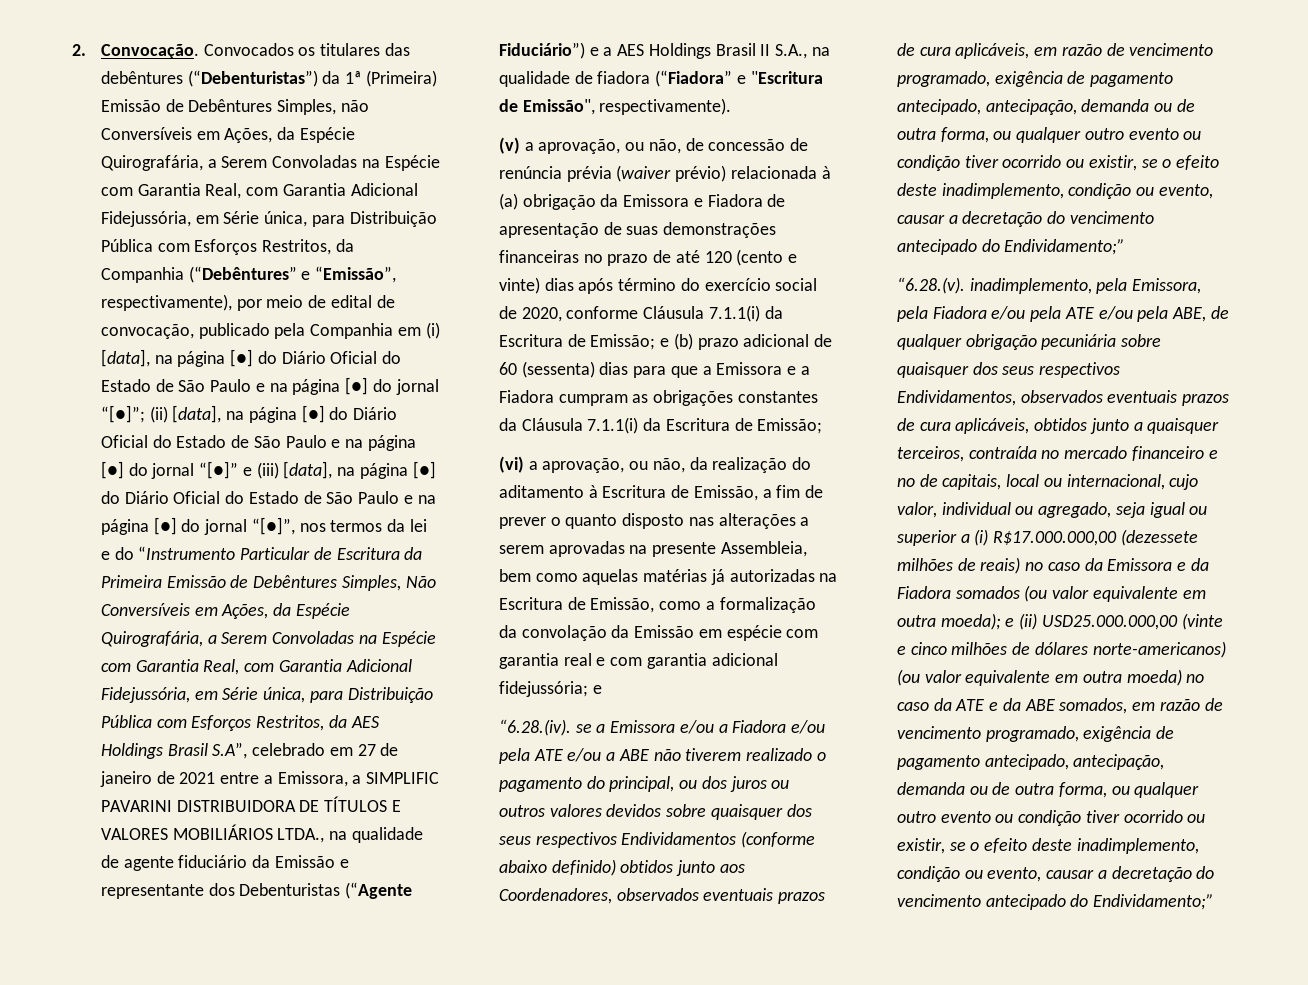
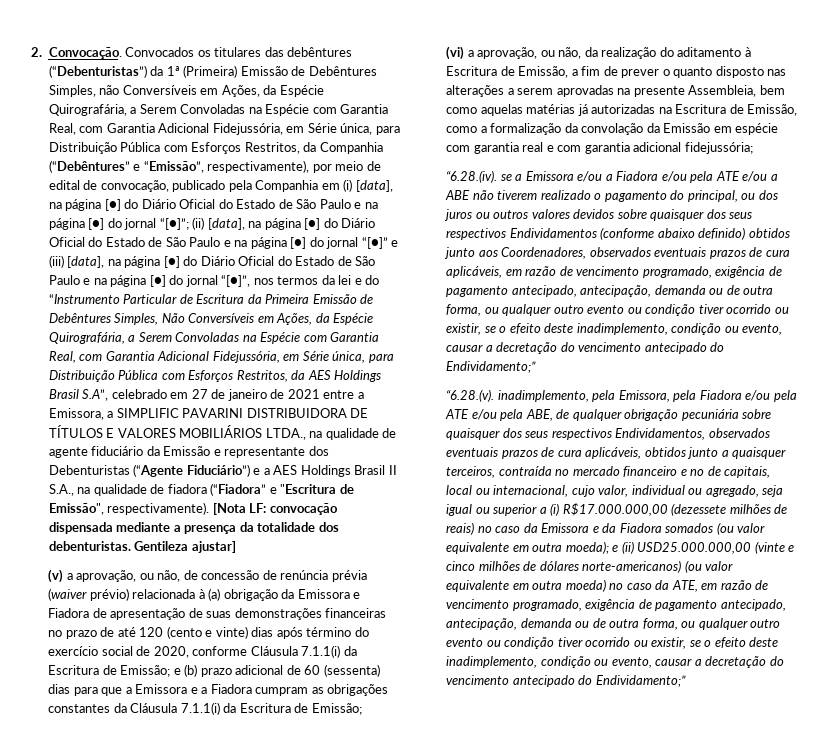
+ [Nota LF: convocação dispensada mediante a presença da totalidade dos debenturistas. Gentileza ajustar]
- (vi) a aprovação, ou não, da realização do aditamento à Escritura de Emissão, a fim de prever o quanto disposto nas alterações a serem aprovadas na presente Assembleia, bem como aquelas matérias já autorizadas na Escritura de Emissão, como a formalização da convolação da Emissão em espécie com garantia real e com garantia adicional fidejussória; e
+ (vi) a aprovação, ou não, da realização do aditamento à Escritura de Emissão, a fim de prever o quanto disposto nas alterações a serem aprovadas na presente Assembleia, bem como aquelas matérias já autorizadas na Escritura de Emissão, como a formalização da convolação da Emissão em espécie com garantia real e com garantia adicional fidejussória;
- e (ii) USD25.000.000,00 (vinte e cinco milhões de dólares norte-americanos) (ou valor equivalente em outra moeda) no caso da ATE e da ABE somados, em razão de vencimento programado, exigência de pagamento antecipado, antecipação, demanda ou de outra forma, ou qualquer outro evento ou condição tiver ocorrido ou existir, se o efeito deste inadimplemento, condição ou evento, causar a decretação do vencimento antecipado do Endividamento;”
+ e (ii) USD25.000.000,00 (vinte e cinco milhões de dólares norte-americanos) (ou valor equivalente em outra moeda) no caso da ATE, em razão de vencimento programado, exigência de pagamento antecipado, antecipação, demanda ou de outra forma, ou qualquer outro evento ou condição tiver ocorrido ou existir, se o efeito deste inadimplemento, condição ou evento, causar a decretação do vencimento antecipado do Endividamento;”

